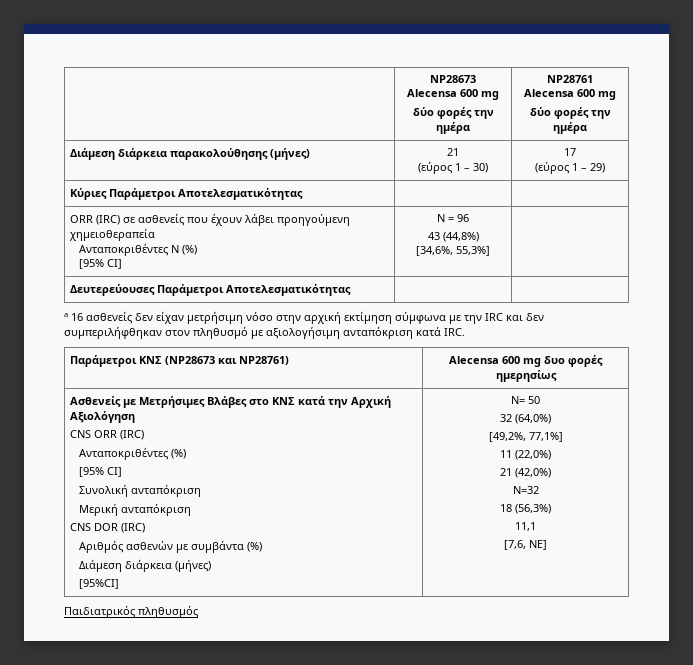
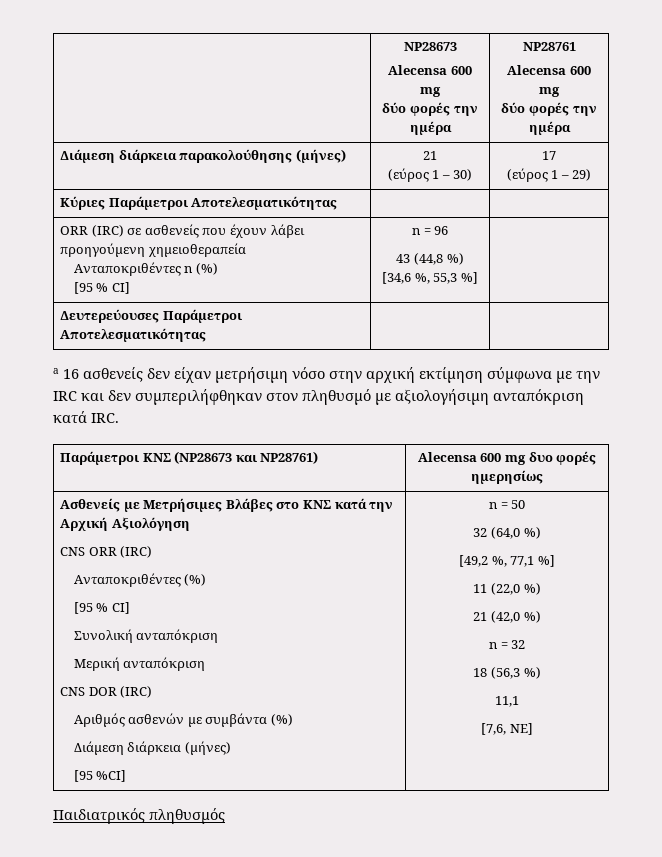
  ORR (IRC) σε ασθενείς που έχουν λάβει προηγούμενη χημειοθεραπεία
- Ανταποκριθέντες N (%)
- [95% CI] | N = 96
- 43 (44,8%)
- [34,6%, 55,3%] |
+ Ανταποκριθέντες n (%)
+ [95 % CI] | n = 96
+ 43 (44,8 %)
+ [34,6 %, 55,3 %] |
  Ανταποκριθέντες (%)
- [95% CI]
+ [95 % CI]
- [95%CI] | N= 50
- 32 (64,0%)
- [49,2%, 77,1%]
+ [95 %CI] | n = 50
+ 32 (64,0 %)
+ [49,2 %, 77,1 %]
- 11 (22,0%)
- 21 (42,0%)
- N=32
+ 11 (22,0 %)
+ 21 (42,0 %)
+ n = 32
- 18 (56,3%)
+ 18 (56,3 %)

